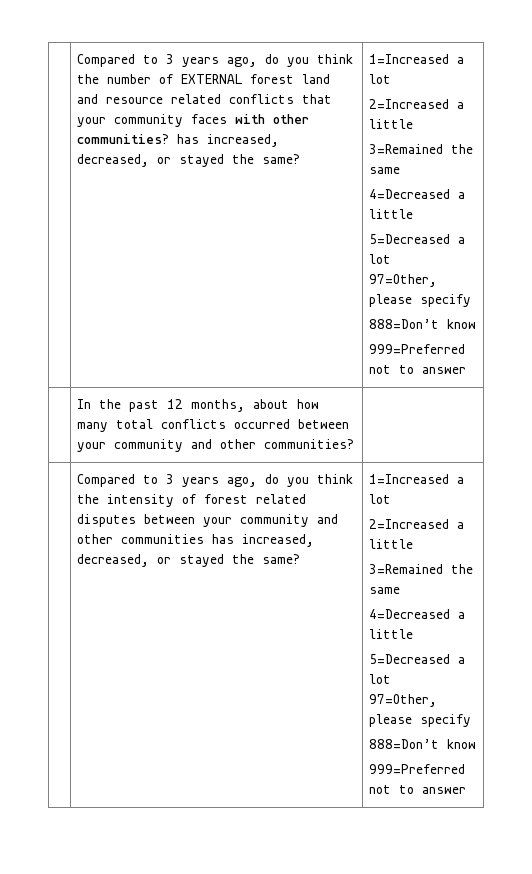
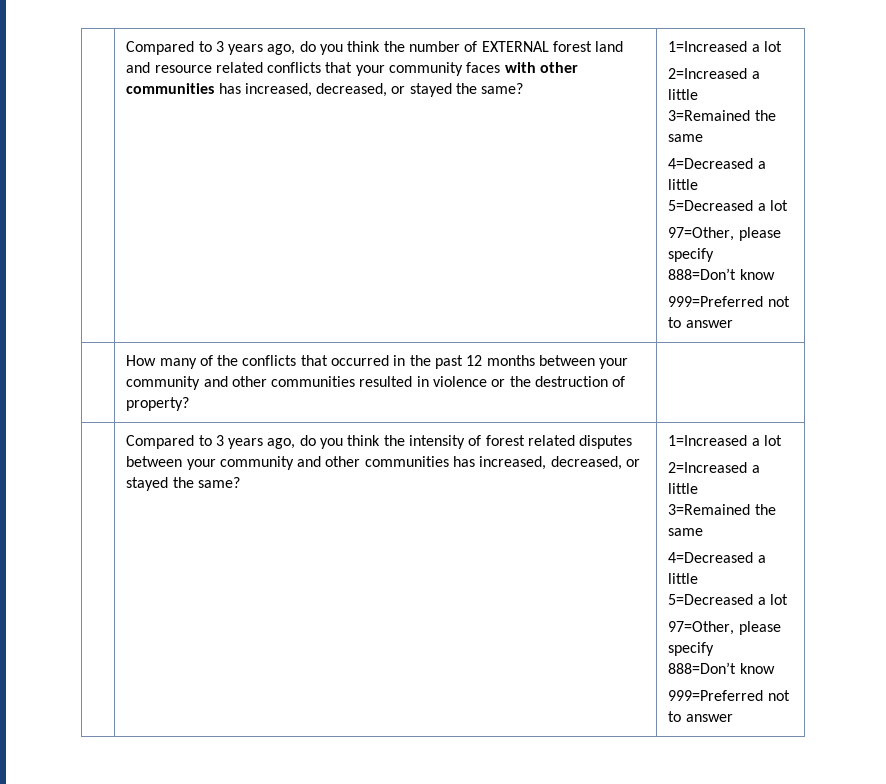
- Compared to 3 years ago, do you think the number of EXTERNAL forest land and resource related conflicts that your community faces with other communities? has increased, decreased, or stayed the same?
+ Compared to 3 years ago, do you think the number of EXTERNAL forest land and resource related conflicts that your community faces with other communities has increased, decreased, or stayed the same?
- | In the past 12 months, about how many total conflicts occurred between your community and other communities? |
+ | How many of the conflicts that occurred in the past 12 months between your community and other communities resulted in violence or the destruction of property? |

